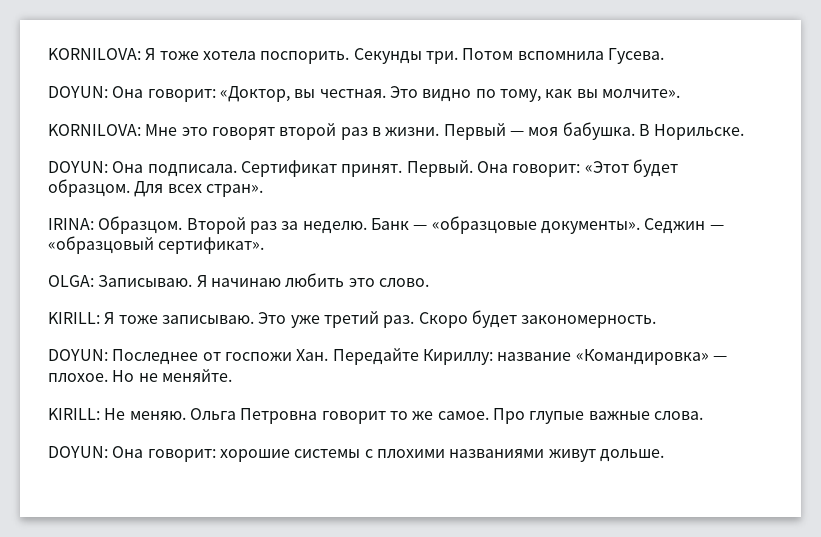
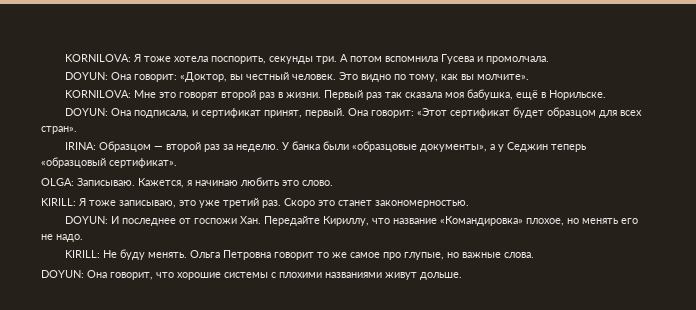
- KORNILOVA: Я тоже хотела поспорить. Секунды три. Потом вспомнила Гусева.
+ KORNILOVA: Я тоже хотела поспорить, секунды три. А потом вспомнила Гусева и промолчала.
- DOYUN: Она говорит: «Доктор, вы честная.
+ DOYUN: Она говорит: «Доктор, вы честный человек.
- Первый — моя бабушка. В Норильске.
- DOYUN: Она подписала. Сертификат принят. Первый. Она говорит: «Этот будет образцом. Для всех стран».
- IRINA: Образцом. Второй раз за неделю. Банк — «образцовые документы». Седжин — «образцовый сертификат».
+ Первый раз так сказала моя бабушка, ещё в Норильске.
+ DOYUN: Она подписала, и сертификат принят, первый. Она говорит: «Этот сертификат будет образцом для всех стран».
+ IRINA: Образцом — второй раз за неделю. У банка были «образцовые документы», а у Седжин теперь «образцовый сертификат».
- Я начинаю любить это слово.
+ Кажется, я начинаю любить это слово.
- KIRILL: Я тоже записываю. Это уже третий раз.
+ KIRILL: Я тоже записываю, это уже третий раз.
- Скоро будет закономерность.
- DOYUN: Последнее от госпожи Хан. Передайте Кириллу: название «Командировка» — плохое. Но не меняйте.
+ Скоро это станет закономерностью.
+ DOYUN: И последнее от госпожи Хан. Передайте Кириллу, что название «Командировка» плохое, но менять его не надо.
- KIRILL: Не меняю.
+ KIRILL: Не буду менять.
- Ольга Петровна говорит то же самое. Про глупые важные слова.
+ Ольга Петровна говорит то же самое про глупые, но важные слова.
- DOYUN: Она говорит: хорошие системы с плохими названиями живут дольше.
+ DOYUN: Она говорит, что хорошие системы с плохими названиями живут дольше.

